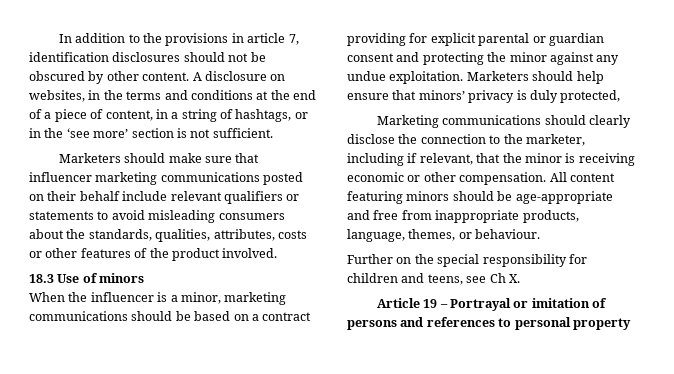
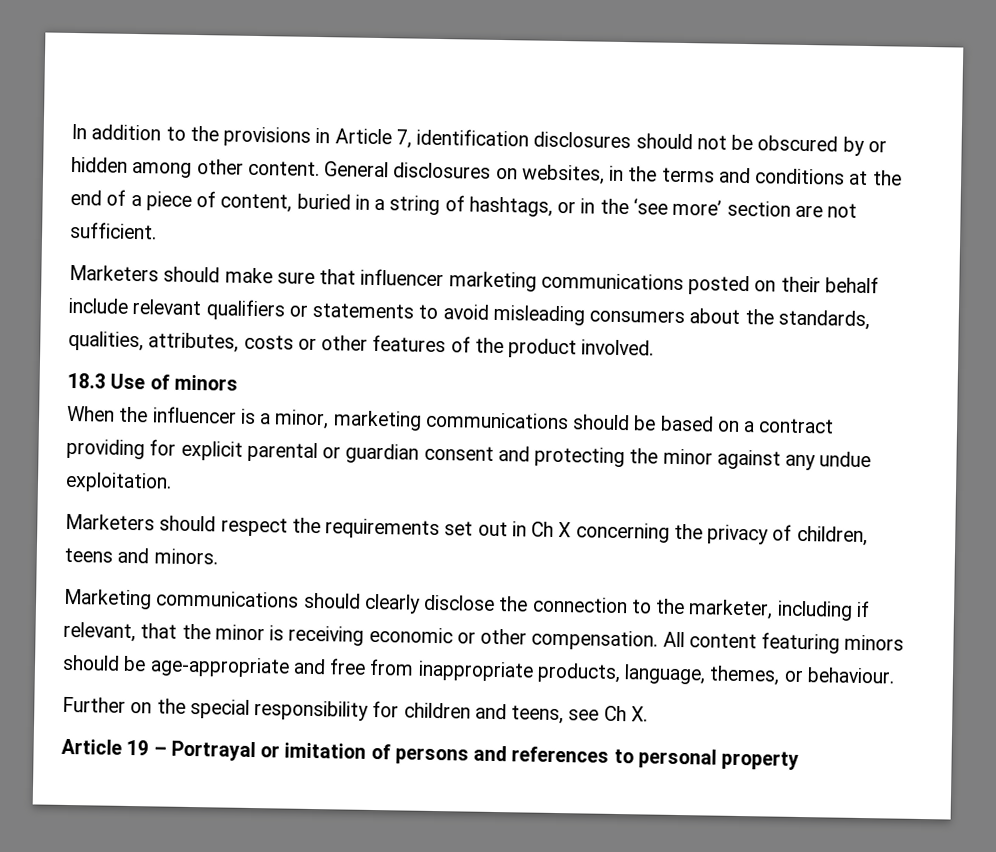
- In addition to the provisions in article 7, identification disclosures should not be obscured by other content. A disclosure on websites, in the terms and conditions at the end of a piece of content, in a string of hashtags, or in the ‘see more’ section is not sufficient.
+ In addition to the provisions in Article 7, identification disclosures should not be obscured by or hidden among other content. General disclosures on websites, in the terms and conditions at the end of a piece of content, buried in a string of hashtags, or in the ‘see more’ section are not sufficient.
- When the influencer is a minor, marketing communications should be based on a contract providing for explicit parental or guardian consent and protecting the minor against any undue exploitation. Marketers should help ensure that minors’ privacy is duly protected,
+ When the influencer is a minor, marketing communications should be based on a contract providing for explicit parental or guardian consent and protecting the minor against any undue exploitation.
+ Marketers should respect the requirements set out in Ch X concerning the privacy of children, teens and minors.

